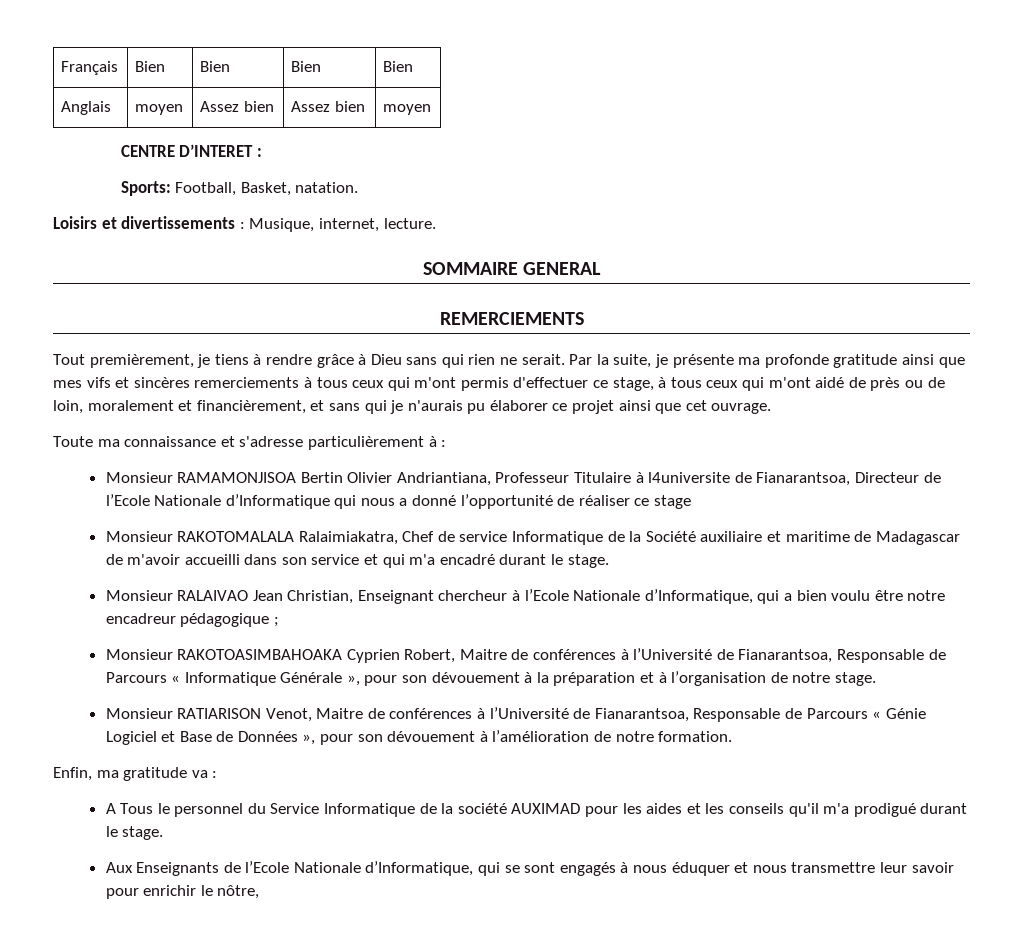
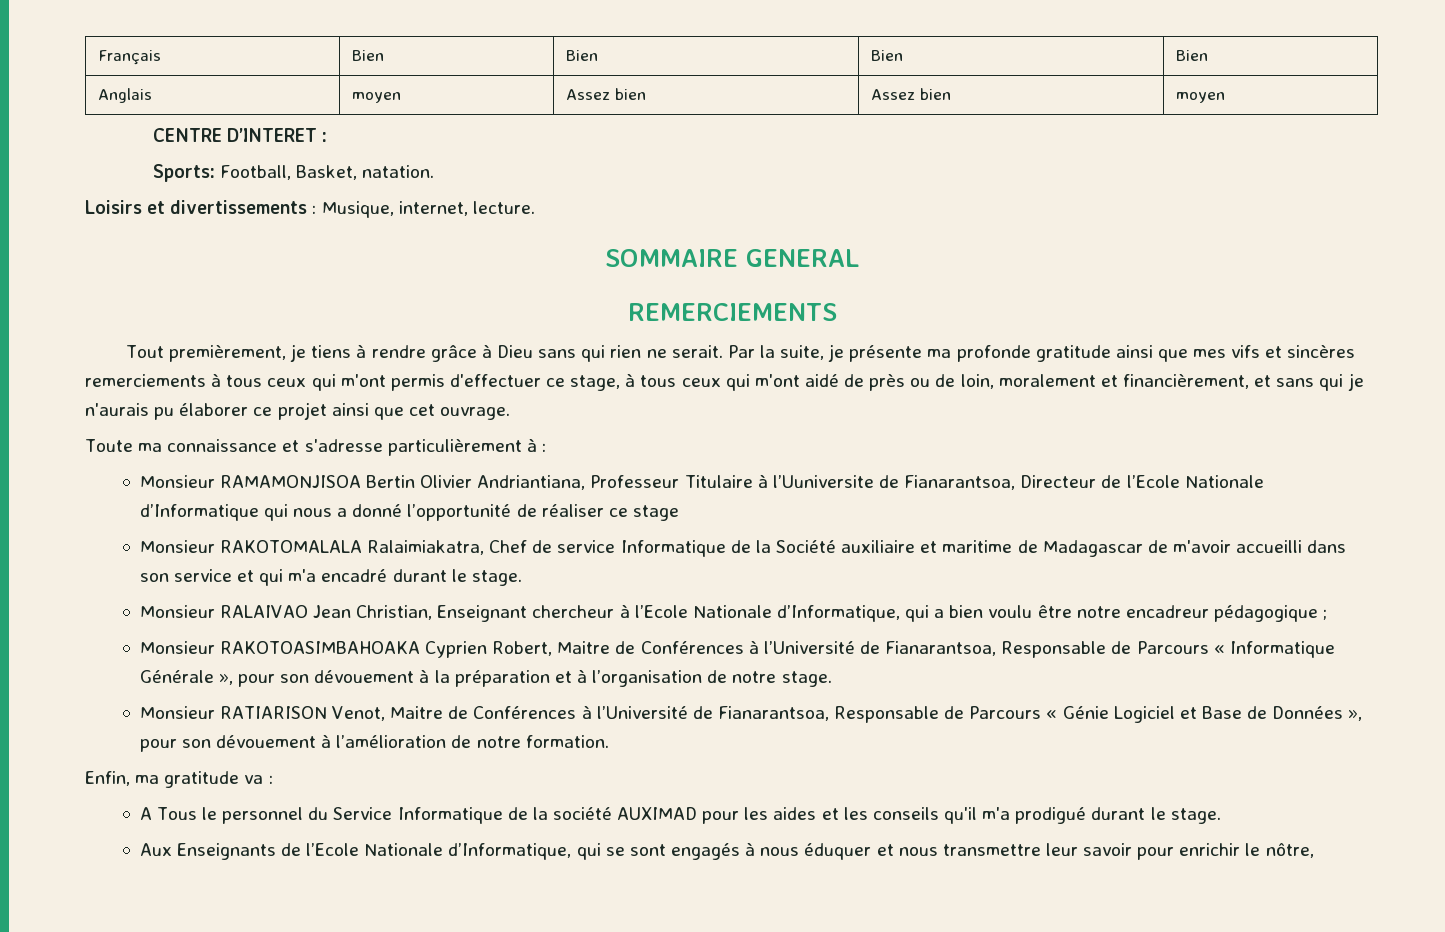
- Monsieur RAMAMONJISOA Bertin Olivier Andriantiana, Professeur Titulaire à l4universite de Fianarantsoa, Directeur de l’Ecole Nationale d’Informatique qui nous a donné l’opportunité de réaliser ce stage
+ Monsieur RAMAMONJISOA Bertin Olivier Andriantiana, Professeur Titulaire à l’Uuniversite de Fianarantsoa, Directeur de l’Ecole Nationale d’Informatique qui nous a donné l’opportunité de réaliser ce stage
- Monsieur RAKOTOASIMBAHOAKA Cyprien Robert, Maitre de conférences à l’Université de Fianarantsoa, Responsable de Parcours « Informatique Générale », pour son dévouement à la préparation et à l’organisation de notre stage.
+ Monsieur RAKOTOASIMBAHOAKA Cyprien Robert, Maitre de Conférences à l’Université de Fianarantsoa, Responsable de Parcours « Informatique Générale », pour son dévouement à la préparation et à l’organisation de notre stage.
- Monsieur RATIARISON Venot, Maitre de conférences à l’Université de Fianarantsoa, Responsable de Parcours « Génie Logiciel et Base de Données », pour son dévouement à l’amélioration de notre formation.
+ Monsieur RATIARISON Venot, Maitre de Conférences à l’Université de Fianarantsoa, Responsable de Parcours « Génie Logiciel et Base de Données », pour son dévouement à l’amélioration de notre formation.

